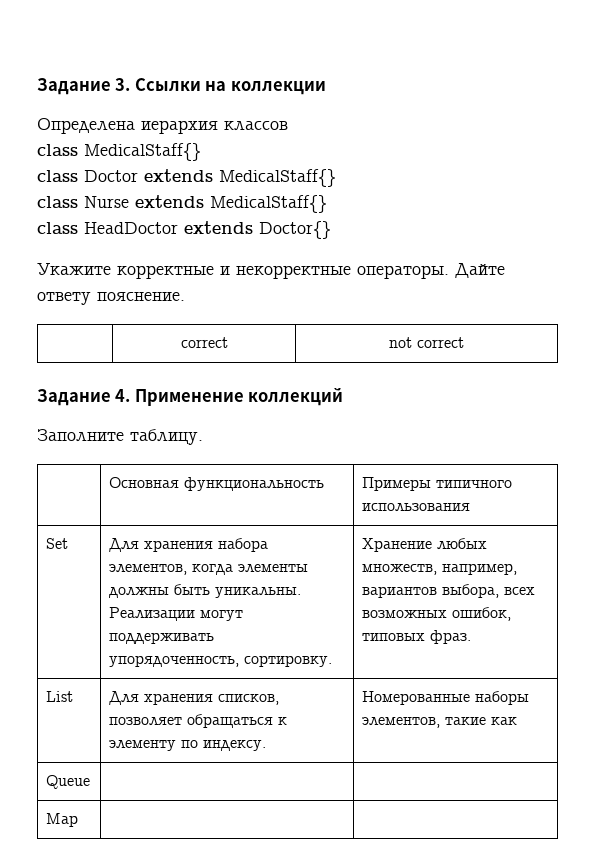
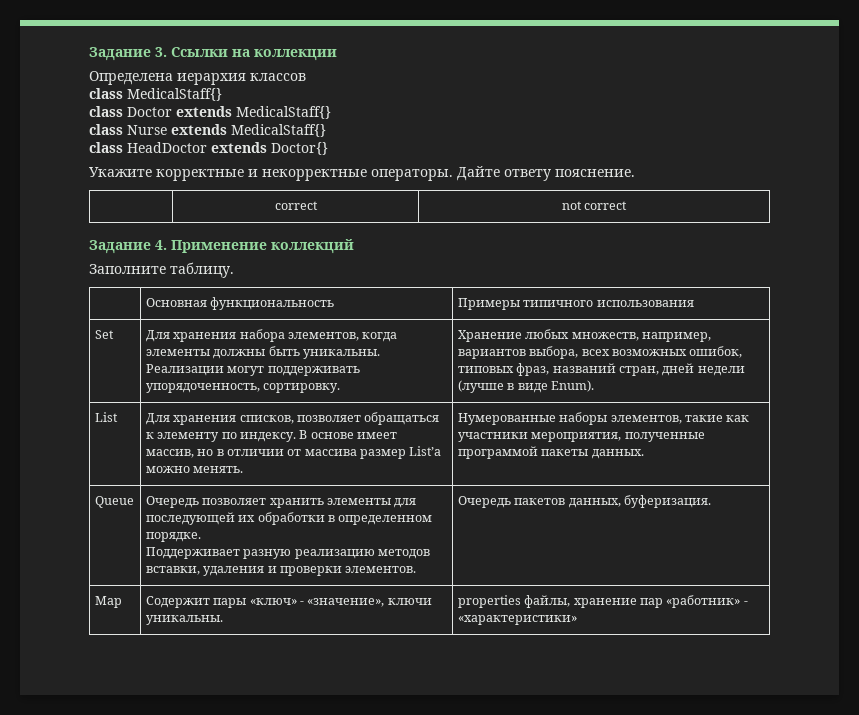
- Set | Для хранения набора элементов, когда элементы должны быть уникальны. Реализации могут поддерживать упорядоченность, сортировку. | Хранение любых множеств, например, вариантов выбора, всех возможных ошибок, типовых фраз.
+ Set | Для хранения набора элементов, когда элементы должны быть уникальны. Реализации могут поддерживать упорядоченность, сортировку. | Хранение любых множеств, например, вариантов выбора, всех возможных ошибок, типовых фраз, названий стран, дней недели (лучше в виде Enum).
- List | Для хранения списков, позволяет обращаться к элементу по индексу. | Номерованные наборы элементов, такие как
- Queue | |
- Map | |
+ List | Для хранения списков, позволяет обращаться к элементу по индексу. В основе имеет массив, но в отличии от массива размер List’а можно менять. | Нумерованные наборы элементов, такие как участники мероприятия, полученные программой пакеты данных.
+ Queue | Очередь позволяет хранить элементы для последующей их обработки в определенном порядке.
+ Поддерживает разную реализацию методов вставки, удаления и проверки элементов. | Очередь пакетов данных, буферизация.
+ Map | Содержит пары «ключ» - «значение», ключи уникальны. | properties файлы, хранение пар «работник» - «характеристики»

